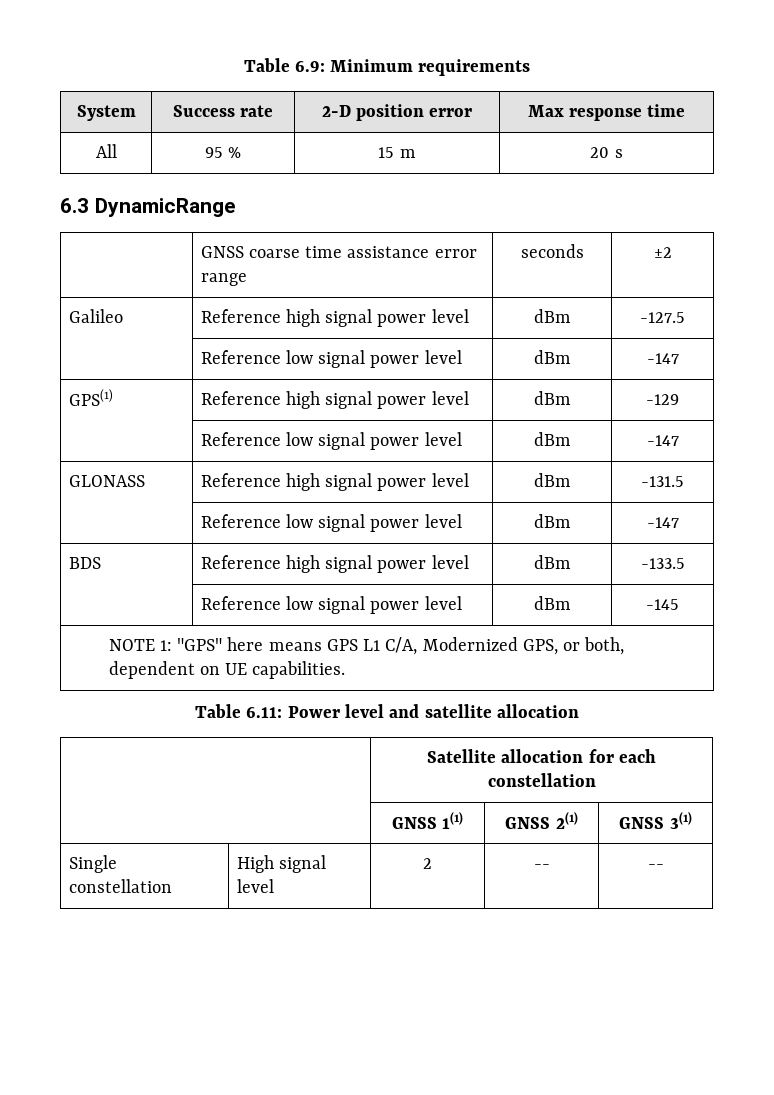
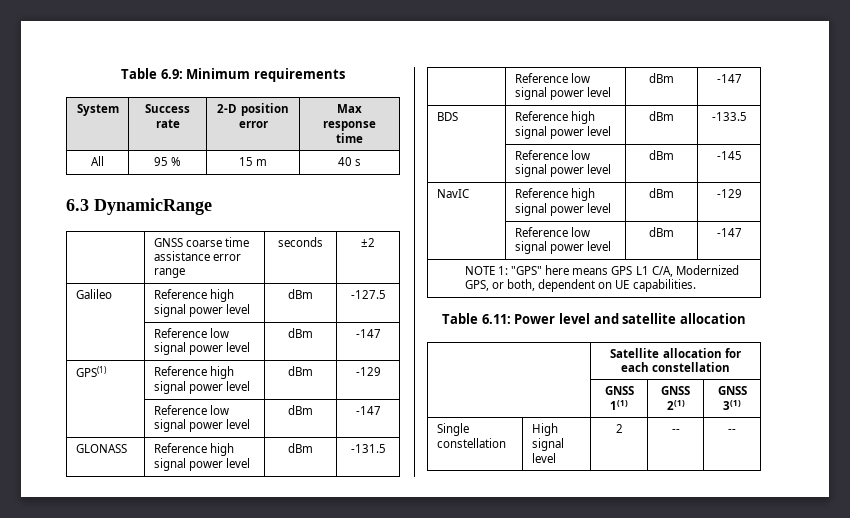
- All | 95 % | 15 m | 20 s
+ All | 95 % | 15 m | 40 s
+ NavIC | Reference high signal power level | dBm | -129
+ | Reference low signal power level | dBm | -147

